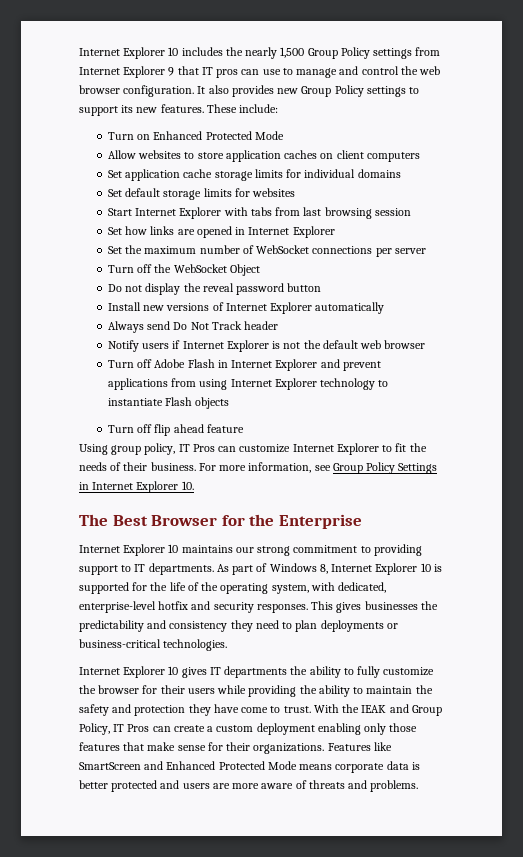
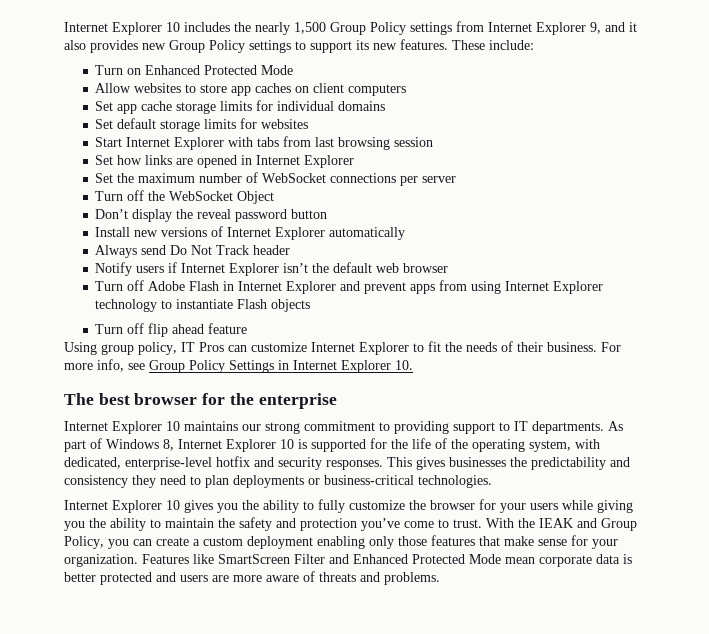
- Internet Explorer 10 includes the nearly 1,500 Group Policy settings from Internet Explorer 9 that IT pros can use to manage and control the web browser configuration. It also provides new Group Policy settings to support its new features.
+ Internet Explorer 10 includes the nearly 1,500 Group Policy settings from Internet Explorer 9, and it also provides new Group Policy settings to support its new features.
- Allow websites to store application caches on client computers
+ Allow websites to store app caches on client computers
- Set application cache storage limits for individual domains
+ Set app cache storage limits for individual domains
- Do not display the reveal password button
+ Don’t display the reveal password button
- Notify users if Internet Explorer is not the default web browser
+ Notify users if Internet Explorer isn’t the default web browser
- Turn off Adobe Flash in Internet Explorer and prevent applications from using Internet Explorer technology to instantiate Flash objects
+ Turn off Adobe Flash in Internet Explorer and prevent apps from using Internet Explorer technology to instantiate Flash objects
- For more information, see Group Policy Settings in Internet Explorer 10.
+ For more info, see Group Policy Settings in Internet Explorer 10.
- The Best Browser for the Enterprise
+ The best browser for the enterprise
- Internet Explorer 10 gives IT departments the ability to fully customize the browser for their users while providing the ability to maintain the safety and protection they have come to trust.
+ Internet Explorer 10 gives you the ability to fully customize the browser for your users while giving you the ability to maintain the safety and protection you’ve come to trust.
- With the IEAK and Group Policy, IT Pros can create a custom deployment enabling only those features that make sense for their organizations.
+ With the IEAK and Group Policy, you can create a custom deployment enabling only those features that make sense for your organization.
- Features like SmartScreen and Enhanced Protected Mode means corporate data is better protected and users are more aware of threats and problems.
+ Features like SmartScreen Filter and Enhanced Protected Mode mean corporate data is better protected and users are more aware of threats and problems.

